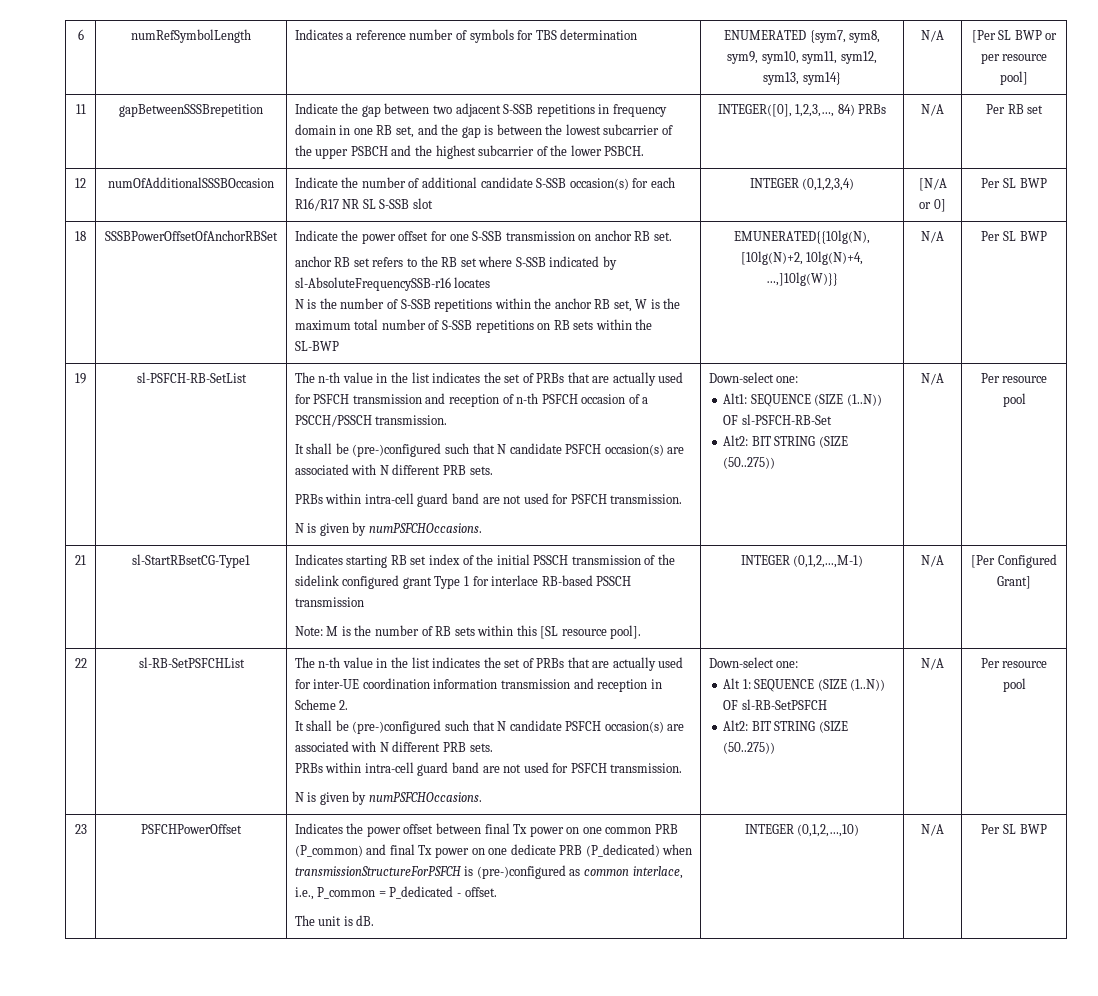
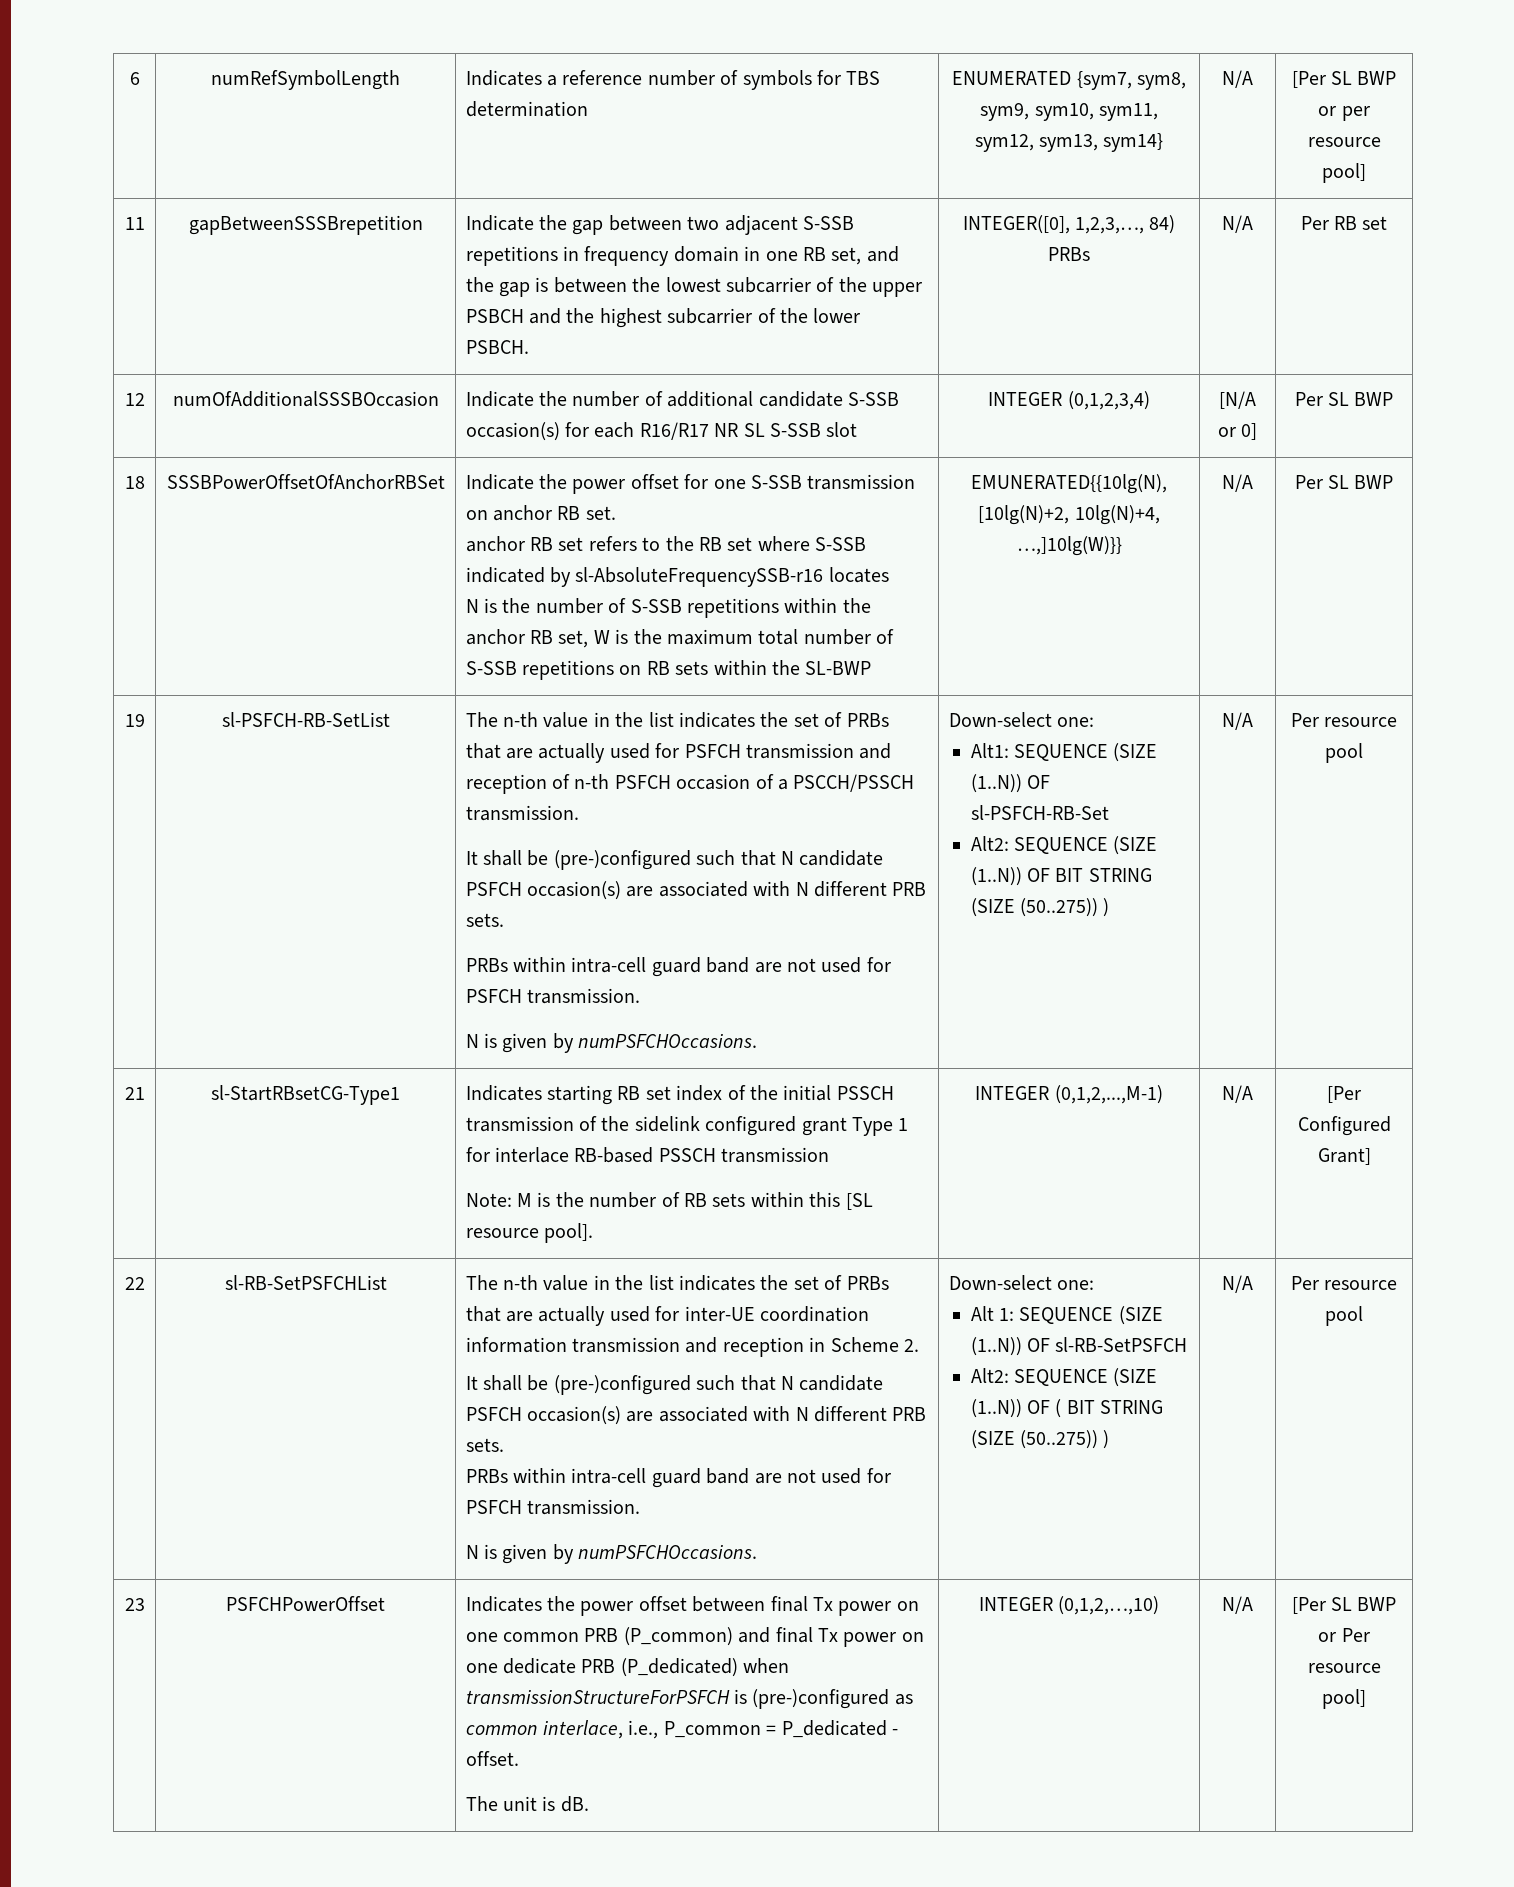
  Alt1: SEQUENCE (SIZE (1..N)) OF sl-PSFCH-RB-Set
- Alt2: BIT STRING (SIZE (50..275))
+ Alt2: SEQUENCE (SIZE (1..N)) OF BIT STRING (SIZE (50..275)) )
  Alt 1: SEQUENCE (SIZE (1..N)) OF sl-RB-SetPSFCH
- Alt2: BIT STRING (SIZE (50..275))
+ Alt2: SEQUENCE (SIZE (1..N)) OF ( BIT STRING (SIZE (50..275)) )
- INTEGER (0,1,2,…,10) | N/A | Per SL BWP
+ INTEGER (0,1,2,…,10) | N/A | [Per SL BWP or Per resource pool]

